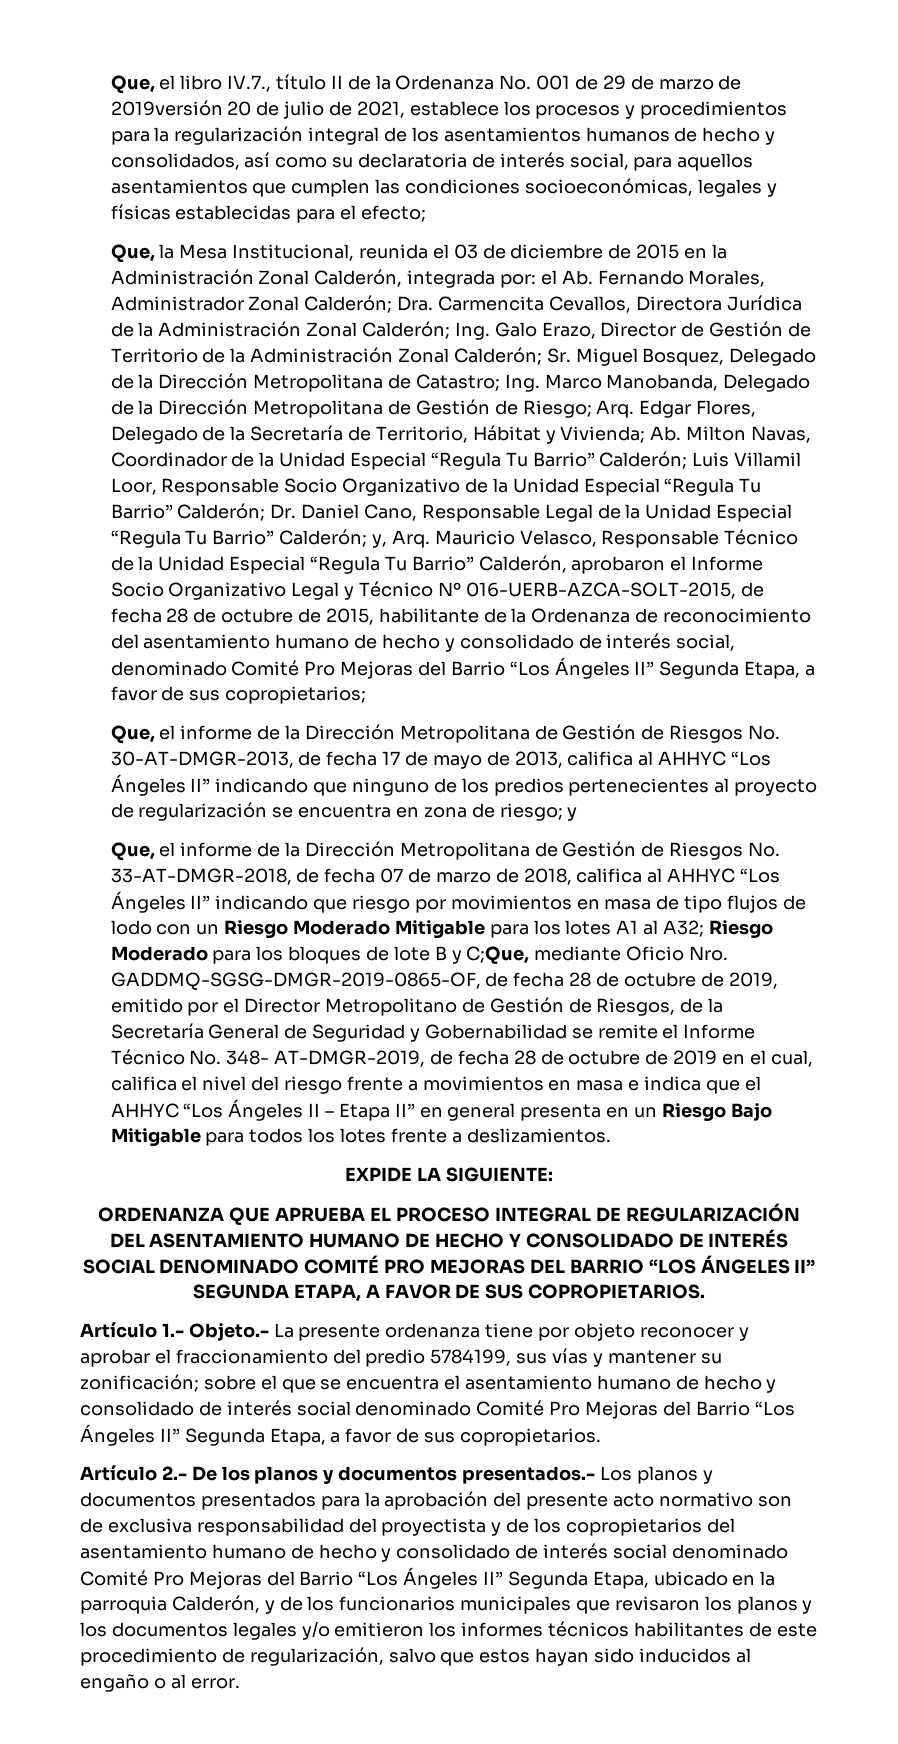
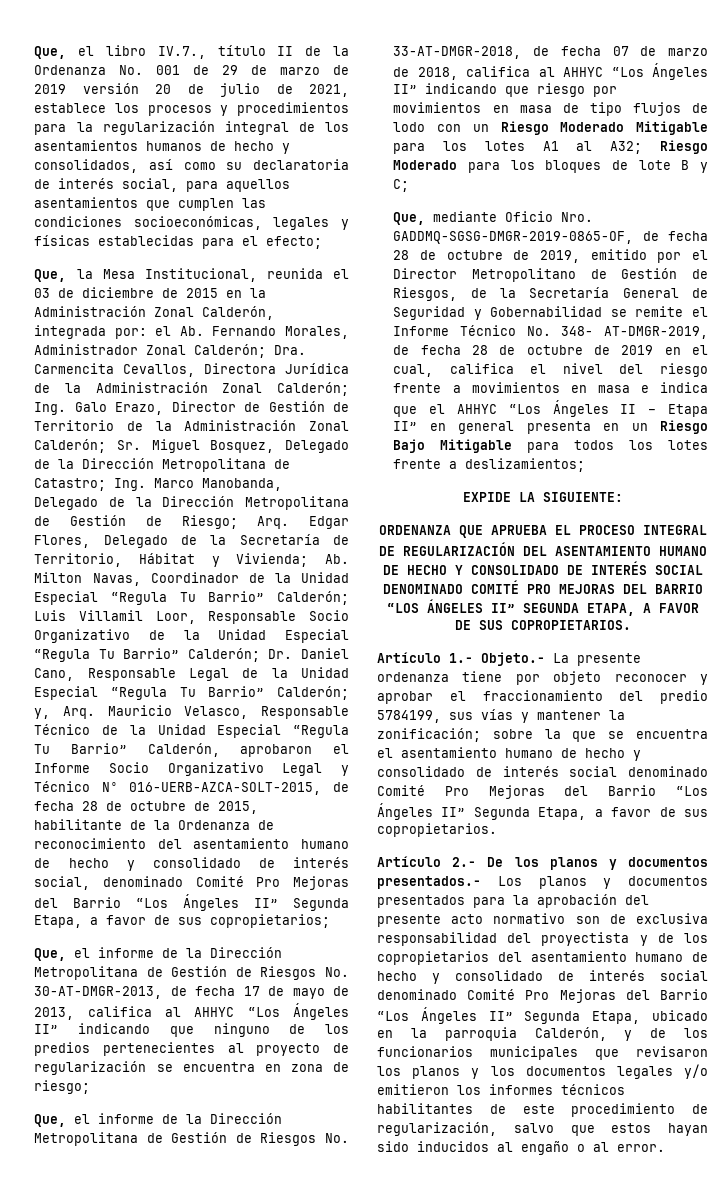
- Que, el libro IV.7., título II de la Ordenanza No. 001 de 29 de marzo de 2019versión 20 de julio de 2021, establece los procesos y procedimientos para la regularización integral de los asentamientos humanos de hecho y consolidados, así como su declaratoria de interés social, para aquellos asentamientos que cumplen las condiciones socioeconómicas, legales y físicas establecidas para el efecto;
+ Que, el libro IV.7., título II de la Ordenanza No. 001 de 29 de marzo de 2019 versión 20 de julio de 2021, establece los procesos y procedimientos para la regularización integral de los asentamientos humanos de hecho y consolidados, así como su declaratoria de interés social, para aquellos asentamientos que cumplen las condiciones socioeconómicas, legales y físicas establecidas para el efecto;
- Que, el informe de la Dirección Metropolitana de Gestión de Riesgos No. 30-AT-DMGR-2013, de fecha 17 de mayo de 2013, califica al AHHYC “Los Ángeles II” indicando que ninguno de los predios pertenecientes al proyecto de regularización se encuentra en zona de riesgo; y
+ Que, el informe de la Dirección Metropolitana de Gestión de Riesgos No. 30-AT-DMGR-2013, de fecha 17 de mayo de 2013, califica al AHHYC “Los Ángeles II” indicando que ninguno de los predios pertenecientes al proyecto de regularización se encuentra en zona de riesgo;
- Riesgo Moderado para los bloques de lote B y C;Que, mediante Oficio Nro. GADDMQ-SGSG-DMGR-2019-0865-OF, de fecha 28 de octubre de 2019, emitido por el Director Metropolitano de Gestión de Riesgos, de la Secretaría General de Seguridad y Gobernabilidad se remite el Informe Técnico No. 348- AT-DMGR-2019, de fecha 28 de octubre de 2019 en el cual, califica el nivel del riesgo frente a movimientos en masa e indica que el AHHYC “Los Ángeles II – Etapa II” en general presenta en un Riesgo Bajo Mitigable para todos los lotes frente a deslizamientos.
+ Riesgo Moderado para los bloques de lote B y C;
+ Que, mediante Oficio Nro. GADDMQ-SGSG-DMGR-2019-0865-OF, de fecha 28 de octubre de 2019, emitido por el Director Metropolitano de Gestión de Riesgos, de la Secretaría General de Seguridad y Gobernabilidad se remite el Informe Técnico No. 348- AT-DMGR-2019, de fecha 28 de octubre de 2019 en el cual, califica el nivel del riesgo frente a movimientos en masa e indica que el AHHYC “Los Ángeles II – Etapa II” en general presenta en un Riesgo Bajo Mitigable para todos los lotes frente a deslizamientos;
- Artículo 1.- Objeto.- La presente ordenanza tiene por objeto reconocer y aprobar el fraccionamiento del predio 5784199, sus vías y mantener su zonificación; sobre el que se encuentra el asentamiento humano de hecho y consolidado de interés social denominado Comité Pro Mejoras del Barrio “Los Ángeles II” Segunda Etapa, a favor de sus copropietarios.
+ Artículo 1.- Objeto.- La presente ordenanza tiene por objeto reconocer y aprobar el fraccionamiento del predio 5784199, sus vías y mantener la zonificación; sobre la que se encuentra el asentamiento humano de hecho y consolidado de interés social denominado Comité Pro Mejoras del Barrio “Los Ángeles II” Segunda Etapa, a favor de sus copropietarios.

